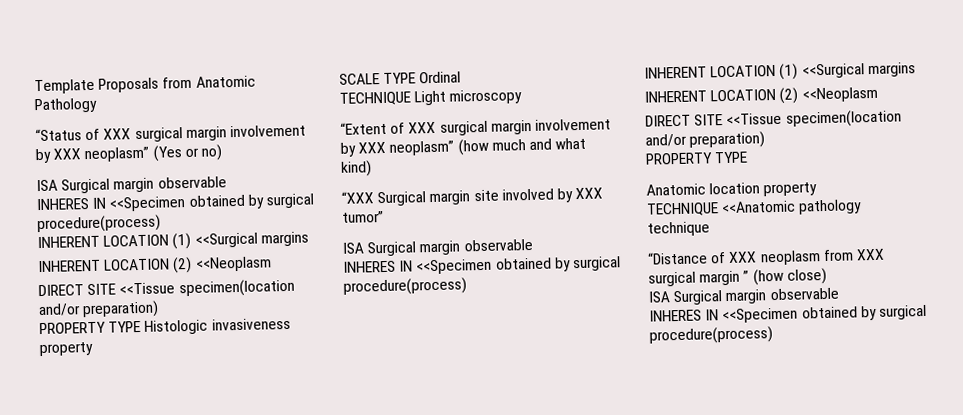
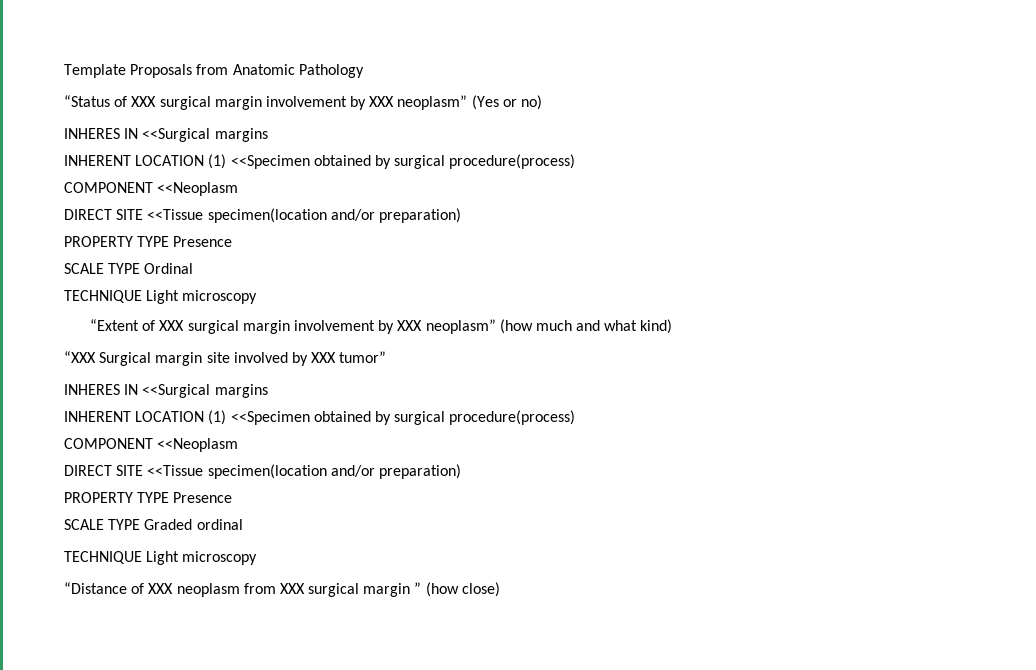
  “Status of XXX surgical margin involvement by XXX neoplasm” (Yes or no)
- ISA Surgical margin observable
- INHERES IN <<Specimen obtained by surgical procedure(process)
- INHERENT LOCATION (1) <<Surgical margins
- INHERENT LOCATION (2) <<Neoplasm
+ INHERES IN <<Surgical margins
+ INHERENT LOCATION (1) <<Specimen obtained by surgical procedure(process)
+ COMPONENT <<Neoplasm
  DIRECT SITE <<Tissue specimen(location and/or preparation)
- PROPERTY TYPE Histologic invasiveness property
+ PROPERTY TYPE Presence
  “XXX Surgical margin site involved by XXX tumor”
- ISA Surgical margin observable
- INHERES IN <<Specimen obtained by surgical procedure(process)
- INHERENT LOCATION (1) <<Surgical margins
- INHERENT LOCATION (2) <<Neoplasm
+ INHERES IN <<Surgical margins
+ INHERENT LOCATION (1) <<Specimen obtained by surgical procedure(process)
+ COMPONENT <<Neoplasm
  DIRECT SITE <<Tissue specimen(location and/or preparation)
- PROPERTY TYPE
- Anatomic location property
- TECHNIQUE <<Anatomic pathology technique
+ PROPERTY TYPE Presence
+ SCALE TYPE Graded ordinal
+ TECHNIQUE Light microscopy
  “Distance of XXX neoplasm from XXX surgical margin ” (how close)
- ISA Surgical margin observable
- INHERES IN <<Specimen obtained by surgical procedure(process)

